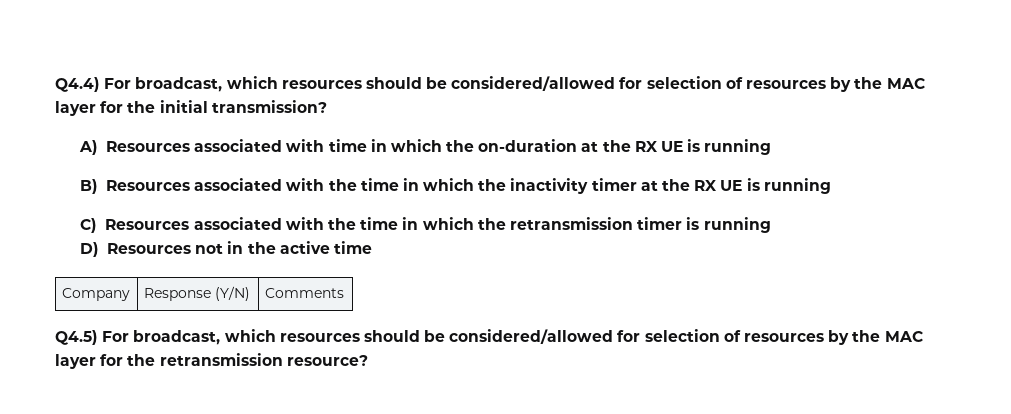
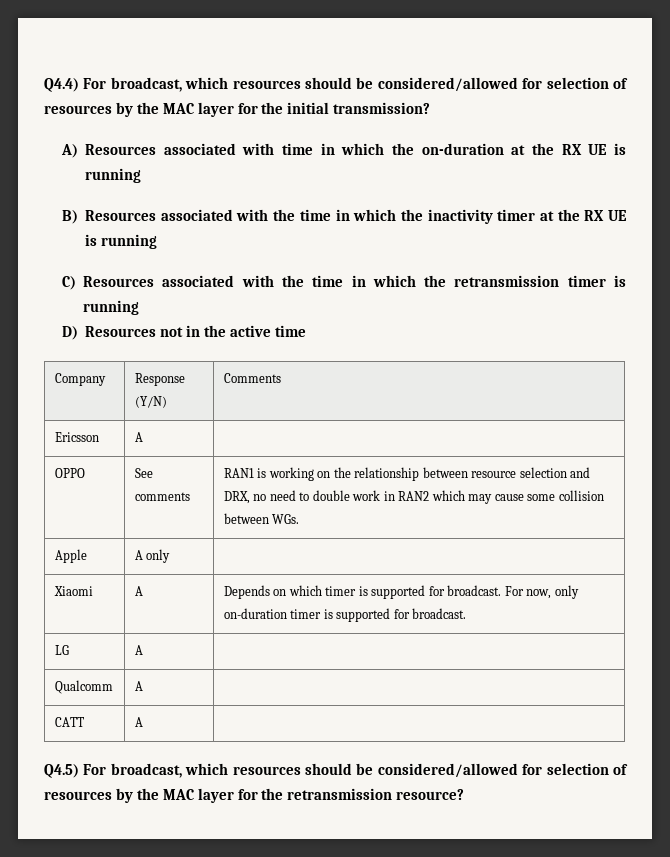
+ Ericsson | A |
+ OPPO | See comments | RAN1 is working on the relationship between resource selection and DRX, no need to double work in RAN2 which may cause some collision between WGs.
+ Apple | A only |
+ Xiaomi | A | Depends on which timer is supported for broadcast. For now, only on-duration timer is supported for broadcast.
+ LG | A |
+ Qualcomm | A |
+ CATT | A |

